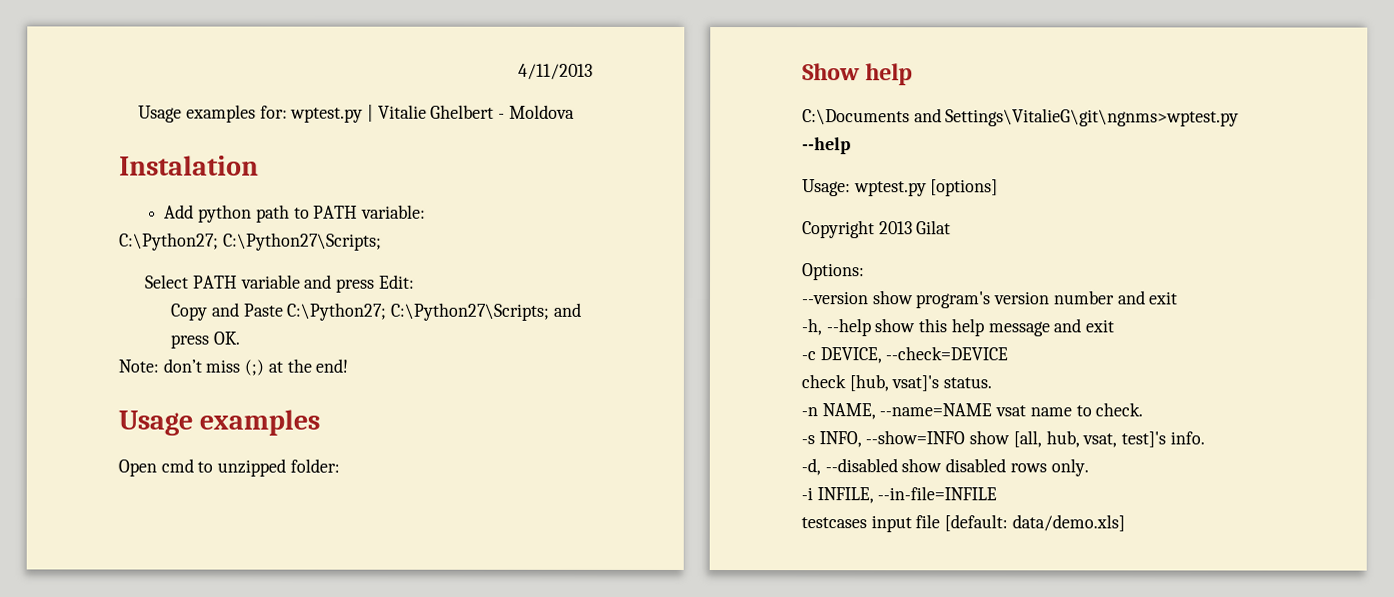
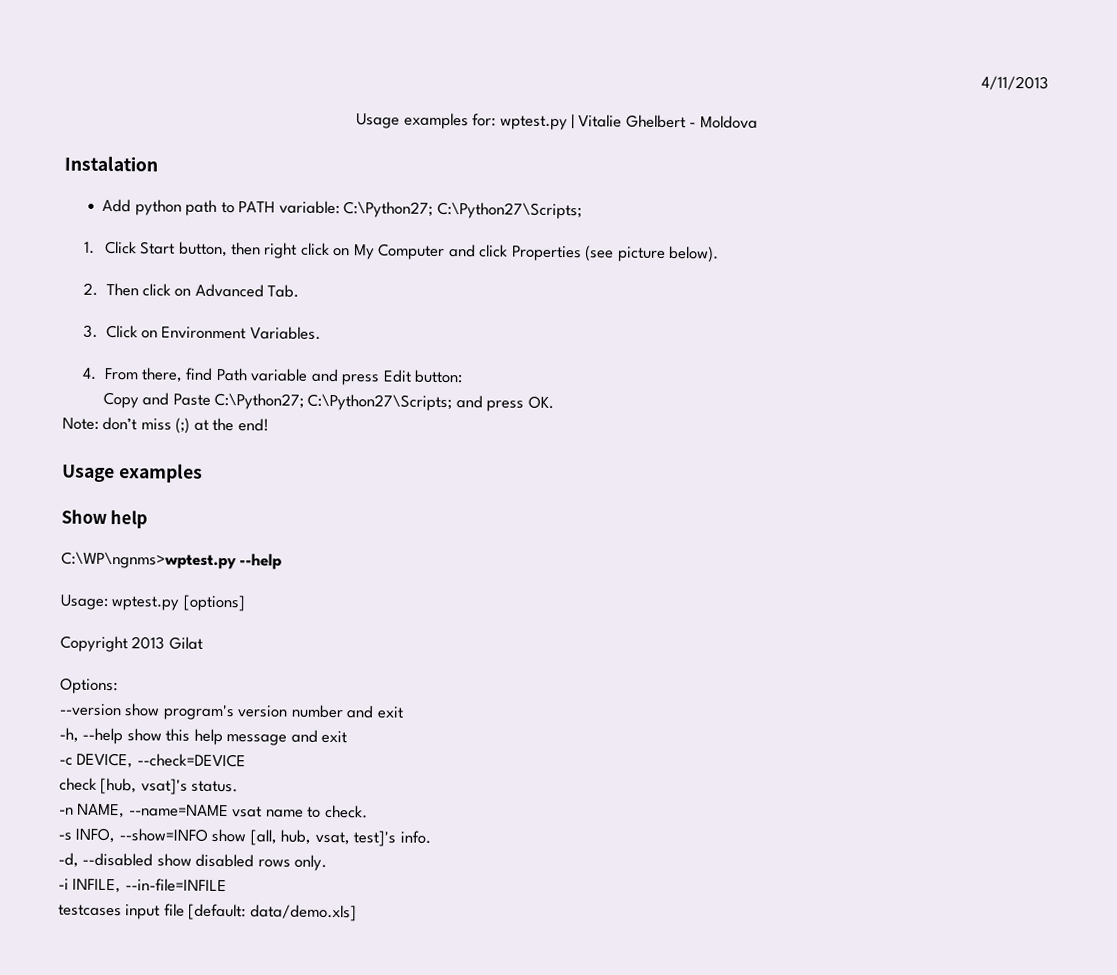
- Add python path to PATH variable:
- C:\Python27; C:\Python27\Scripts;
+ Add python path to PATH variable: C:\Python27; C:\Python27\Scripts;
- Select PATH variable and press Edit:
+ 1. Click Start button, then right click on My Computer and click Properties (see picture below).
+ 2. Then click on Advanced Tab.
+ 3. Click on Environment Variables.
+ 4. From there, find Path variable and press Edit button:
- Open cmd to unzipped folder:
- C:\Documents and Settings\VitalieG\git\ngnms>wptest.py --help
+ C:\WP\ngnms>wptest.py --help

